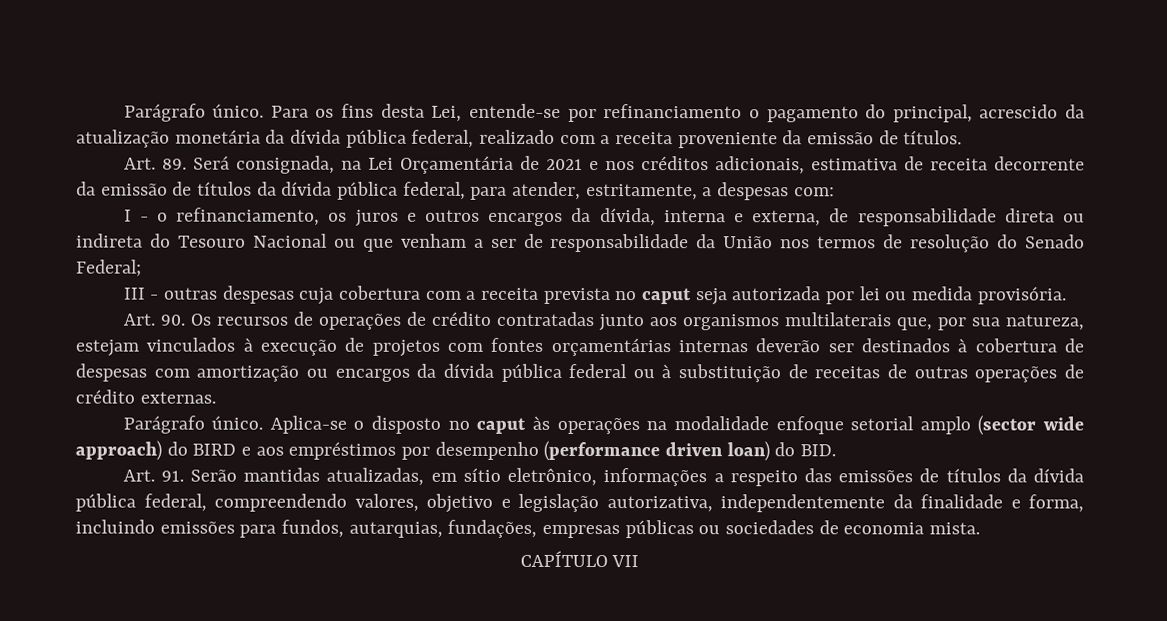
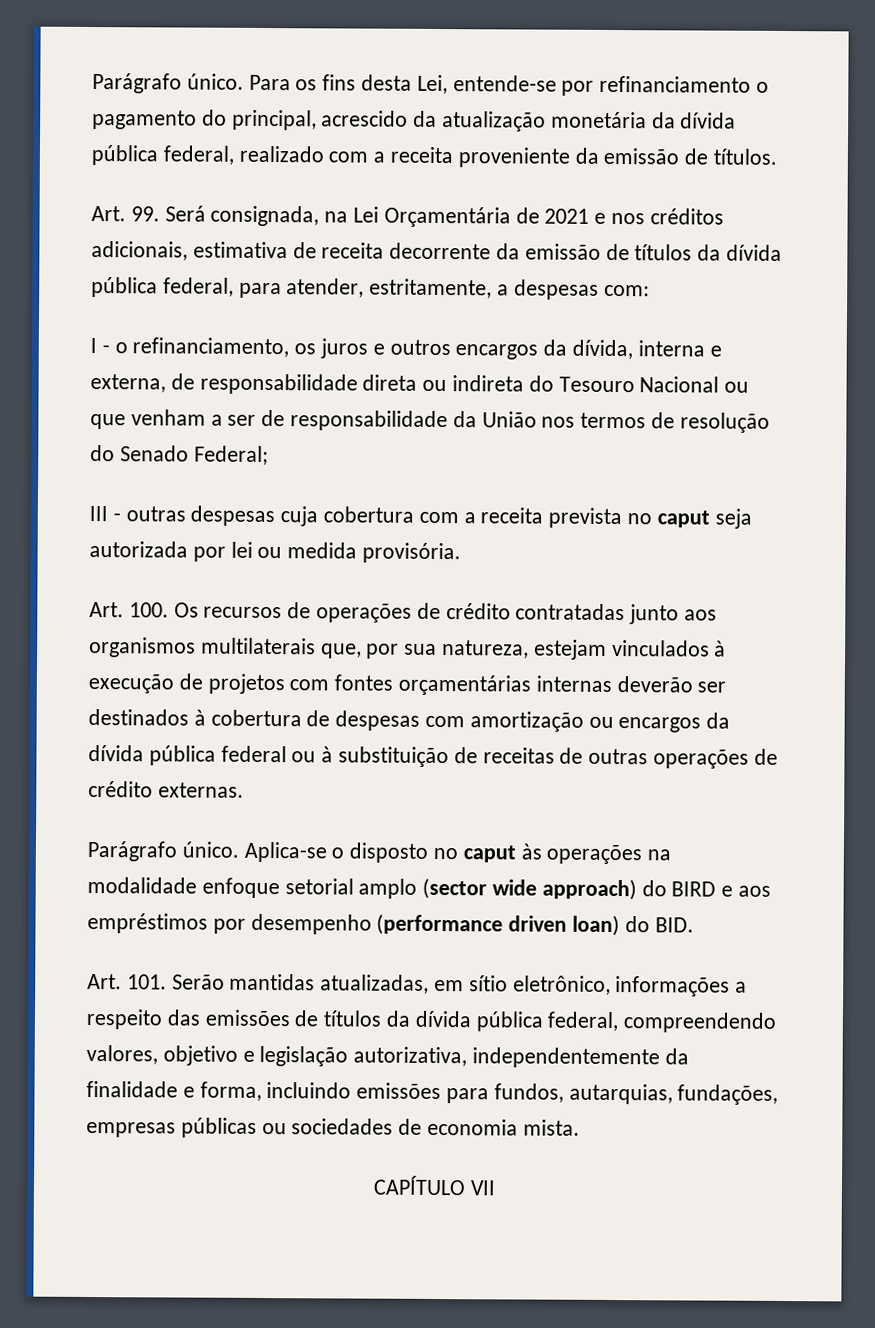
- Art. 89. Será consignada, na Lei Orçamentária de 2021 e nos créditos adicionais, estimativa de receita decorrente da emissão de títulos da dívida pública federal, para atender, estritamente, a despesas com:
+ Art. 99. Será consignada, na Lei Orçamentária de 2021 e nos créditos adicionais, estimativa de receita decorrente da emissão de títulos da dívida pública federal, para atender, estritamente, a despesas com:
- Art. 90. Os recursos de operações de crédito contratadas junto aos organismos multilaterais que, por sua natureza, estejam vinculados à execução de projetos com fontes orçamentárias internas deverão ser destinados à cobertura de despesas com amortização ou encargos da dívida pública federal ou à substituição de receitas de outras operações de crédito externas.
+ Art. 100. Os recursos de operações de crédito contratadas junto aos organismos multilaterais que, por sua natureza, estejam vinculados à execução de projetos com fontes orçamentárias internas deverão ser destinados à cobertura de despesas com amortização ou encargos da dívida pública federal ou à substituição de receitas de outras operações de crédito externas.
- Art. 91. Serão mantidas atualizadas, em sítio eletrônico, informações a respeito das emissões de títulos da dívida pública federal, compreendendo valores, objetivo e legislação autorizativa, independentemente da finalidade e forma, incluindo emissões para fundos, autarquias, fundações, empresas públicas ou sociedades de economia mista.
+ Art. 101. Serão mantidas atualizadas, em sítio eletrônico, informações a respeito das emissões de títulos da dívida pública federal, compreendendo valores, objetivo e legislação autorizativa, independentemente da finalidade e forma, incluindo emissões para fundos, autarquias, fundações, empresas públicas ou sociedades de economia mista.

